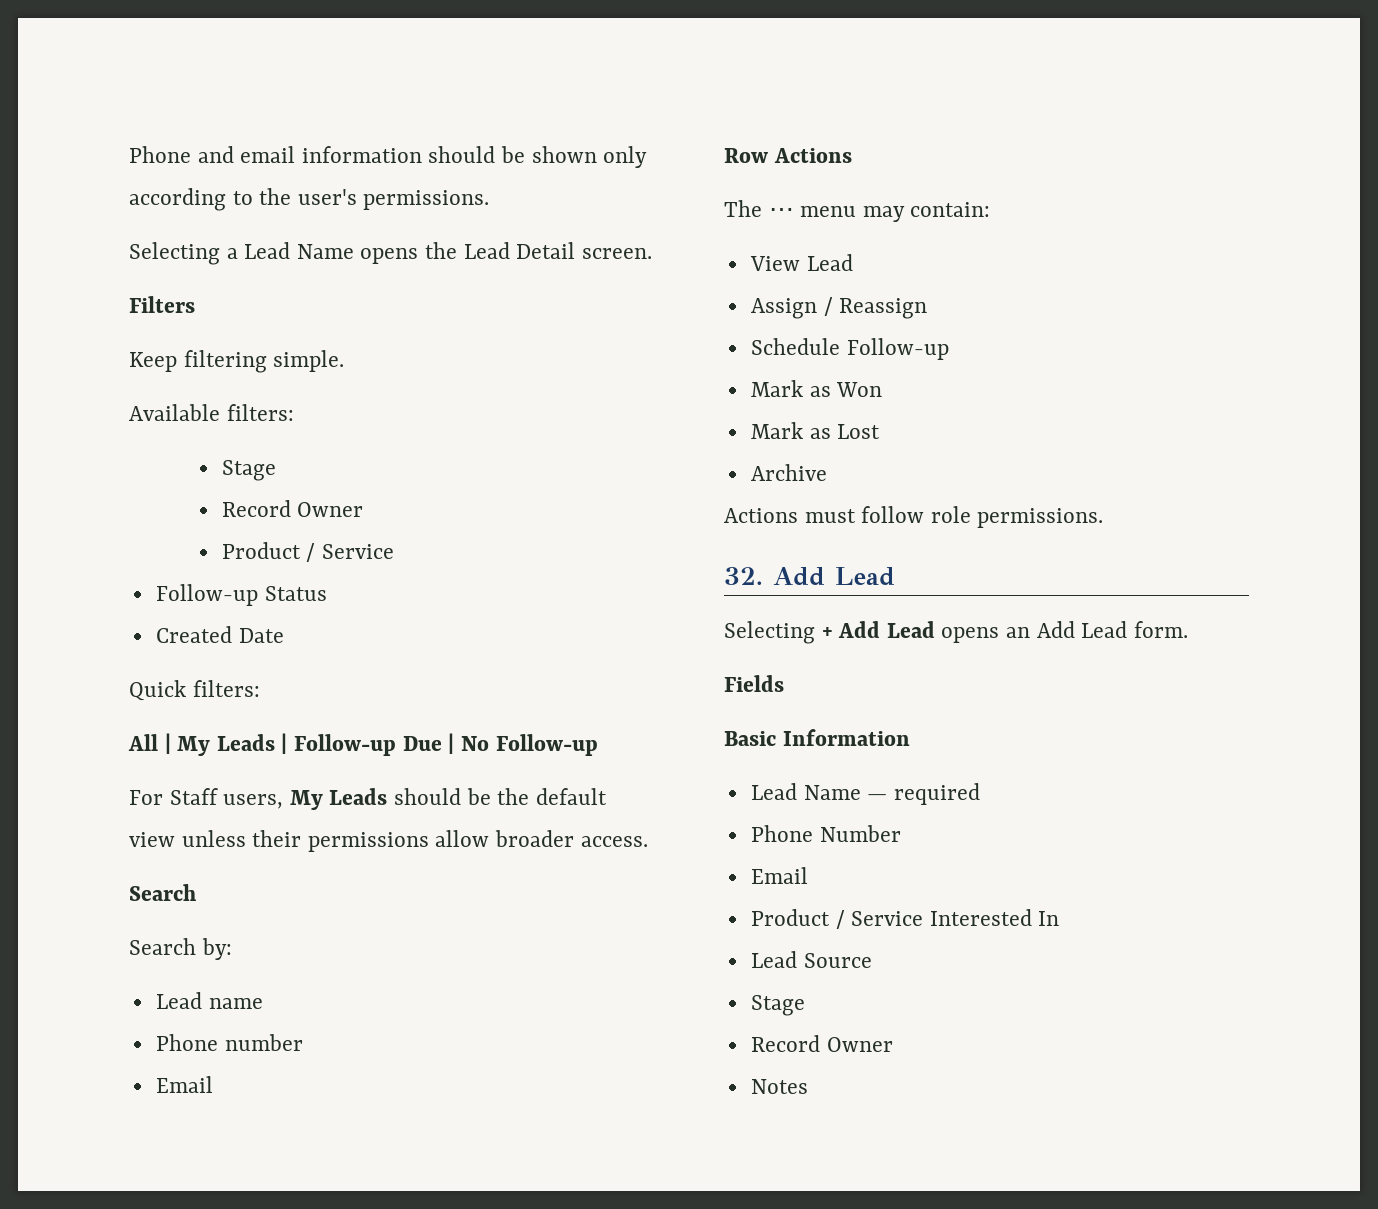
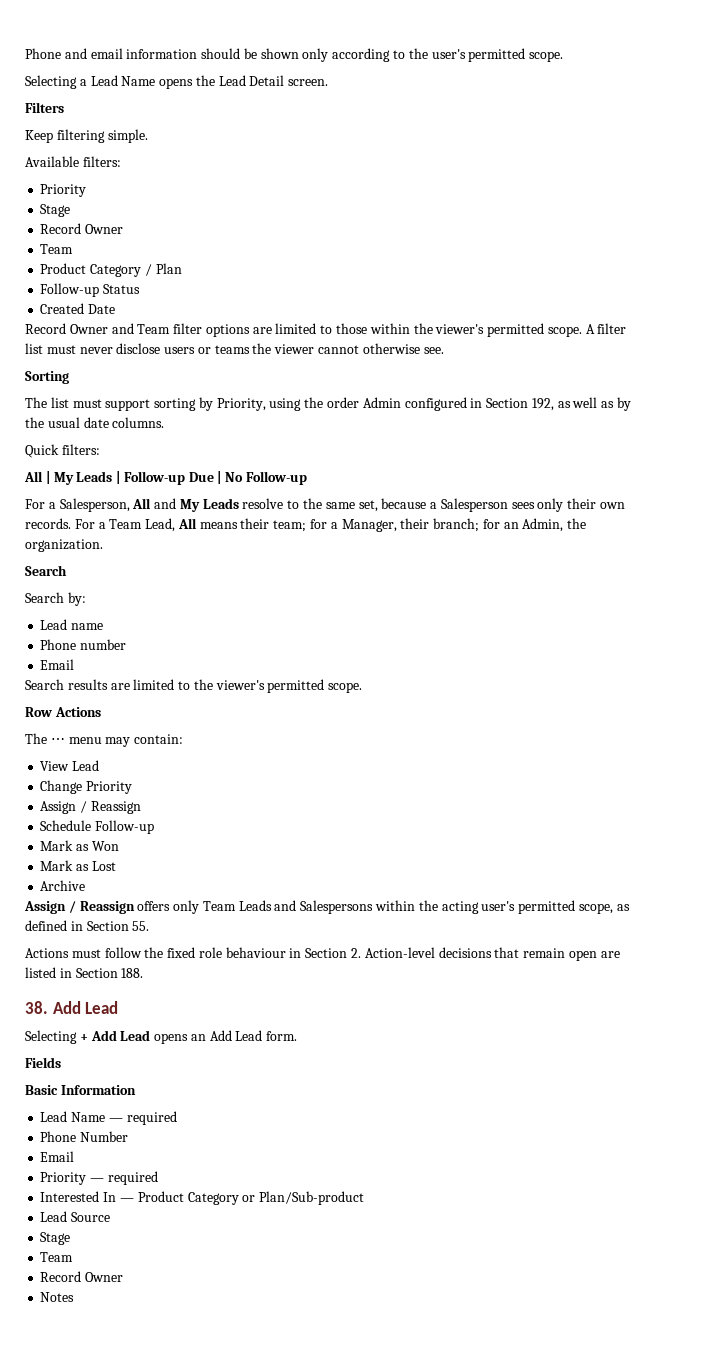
- Phone and email information should be shown only according to the user's permissions.
+ Phone and email information should be shown only according to the user's permitted scope.
  Available filters:
+ Priority
  Stage
  Record Owner
- Product / Service
+ Team
+ Product Category / Plan
+ Record Owner and Team filter options are limited to those within the viewer's permitted scope. A filter list must never disclose users or teams the viewer cannot otherwise see.
+ Sorting
+ The list must support sorting by Priority, using the order Admin configured in Section 192, as well as by the usual date columns.
- For Staff users, My Leads should be the default view unless their permissions allow broader access.
+ For a Salesperson, All and My Leads resolve to the same set, because a Salesperson sees only their own records. For a Team Lead, All means their team; for a Manager, their branch; for an Admin, the organization.
+ Search results are limited to the viewer's permitted scope.
+ Change Priority
- Actions must follow role permissions.
- 32. Add Lead
+ Assign / Reassign offers only Team Leads and Salespersons within the acting user's permitted scope, as defined in Section 55.
+ Actions must follow the fixed role behaviour in Section 2. Action-level decisions that remain open are listed in Section 188.
+ 38. Add Lead
- Product / Service Interested In
+ Priority — required
+ Interested In — Product Category or Plan/Sub-product
  Lead Source
  Stage
+ Team

